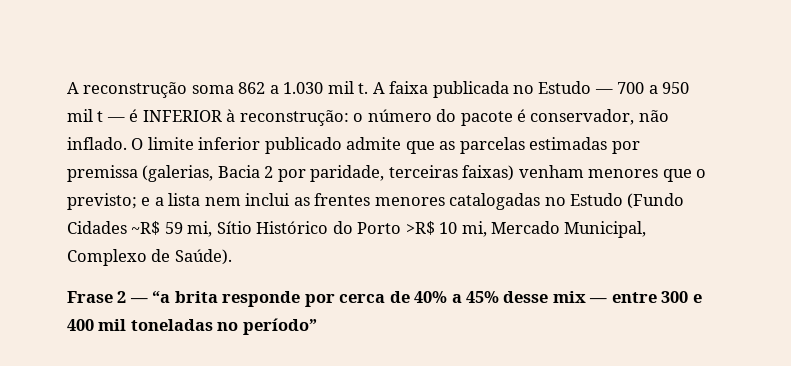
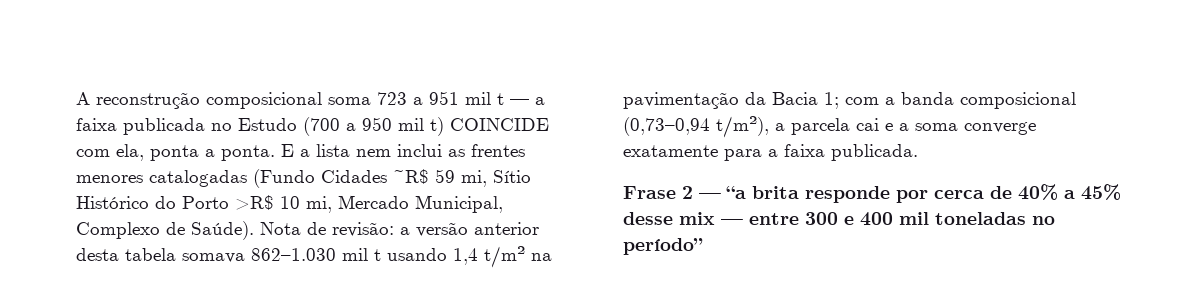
- A reconstrução soma 862 a 1.030 mil t. A faixa publicada no Estudo — 700 a 950 mil t — é INFERIOR à reconstrução: o número do pacote é conservador, não inflado. O limite inferior publicado admite que as parcelas estimadas por premissa (galerias, Bacia 2 por paridade, terceiras faixas) venham menores que o previsto; e a lista nem inclui as frentes menores catalogadas no Estudo (Fundo Cidades ~R$ 59 mi, Sítio Histórico do Porto >R$ 10 mi, Mercado Municipal, Complexo de Saúde).
+ A reconstrução composicional soma 723 a 951 mil t — a faixa publicada no Estudo (700 a 950 mil t) COINCIDE com ela, ponta a ponta. E a lista nem inclui as frentes menores catalogadas (Fundo Cidades ~R$ 59 mi, Sítio Histórico do Porto >R$ 10 mi, Mercado Municipal, Complexo de Saúde). Nota de revisão: a versão anterior desta tabela somava 862–1.030 mil t usando 1,4 t/m² na pavimentação da Bacia 1; com a banda composicional (0,73–0,94 t/m²), a parcela cai e a soma converge exatamente para a faixa publicada.

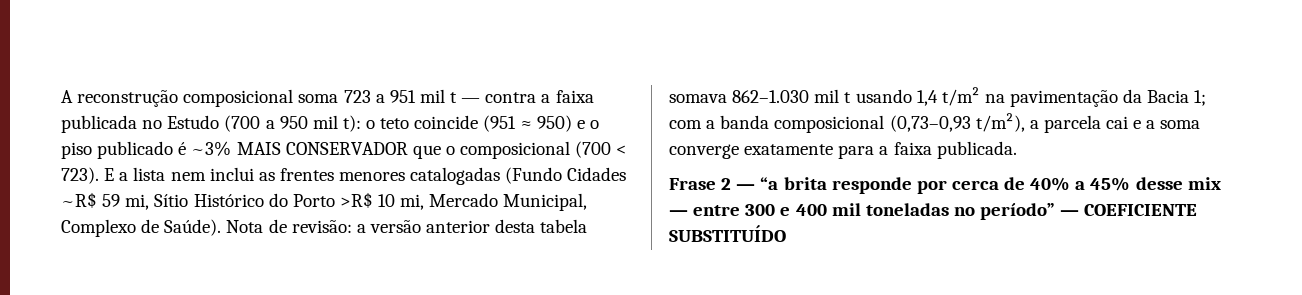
- A reconstrução composicional soma 723 a 951 mil t — a faixa publicada no Estudo (700 a 950 mil t) COINCIDE com ela, ponta a ponta.
+ A reconstrução composicional soma 723 a 951 mil t — contra a faixa publicada no Estudo (700 a 950 mil t): o teto coincide (951 ≈ 950) e o piso publicado é ~3% MAIS CONSERVADOR que o composicional (700 < 723).
- Nota de revisão: a versão anterior desta tabela somava 862–1.030 mil t usando 1,4 t/m² na pavimentação da Bacia 1; com a banda composicional (0,73–0,94 t/m²), a parcela cai e a soma converge exatamente para a faixa publicada.
+ Nota de revisão: a versão anterior desta tabela somava 862–1.030 mil t usando 1,4 t/m² na pavimentação da Bacia 1; com a banda composicional (0,73–0,93 t/m²), a parcela cai e a soma converge exatamente para a faixa publicada.
- Frase 2 — “a brita responde por cerca de 40% a 45% desse mix — entre 300 e 400 mil toneladas no período”
+ Frase 2 — “a brita responde por cerca de 40% a 45% desse mix — entre 300 e 400 mil toneladas no período” — COEFICIENTE SUBSTITUÍDO

